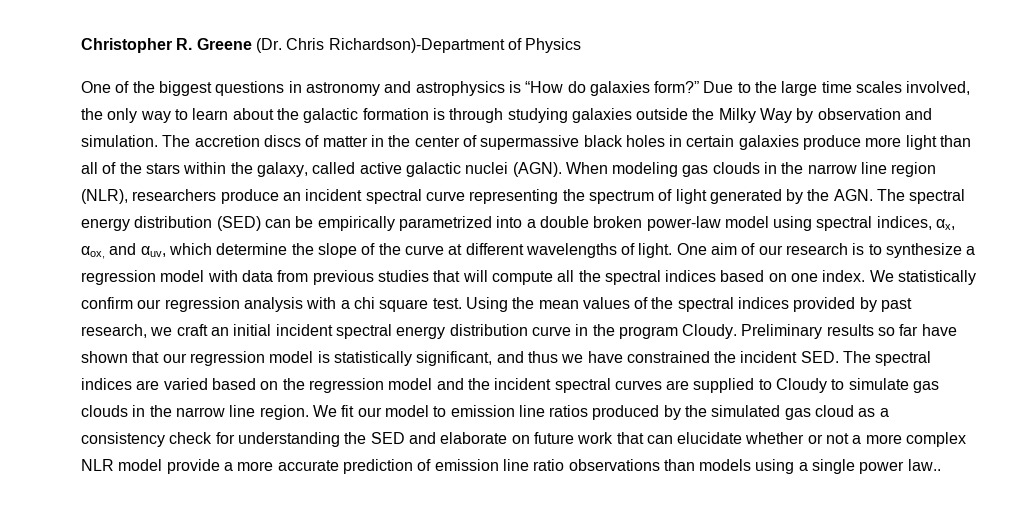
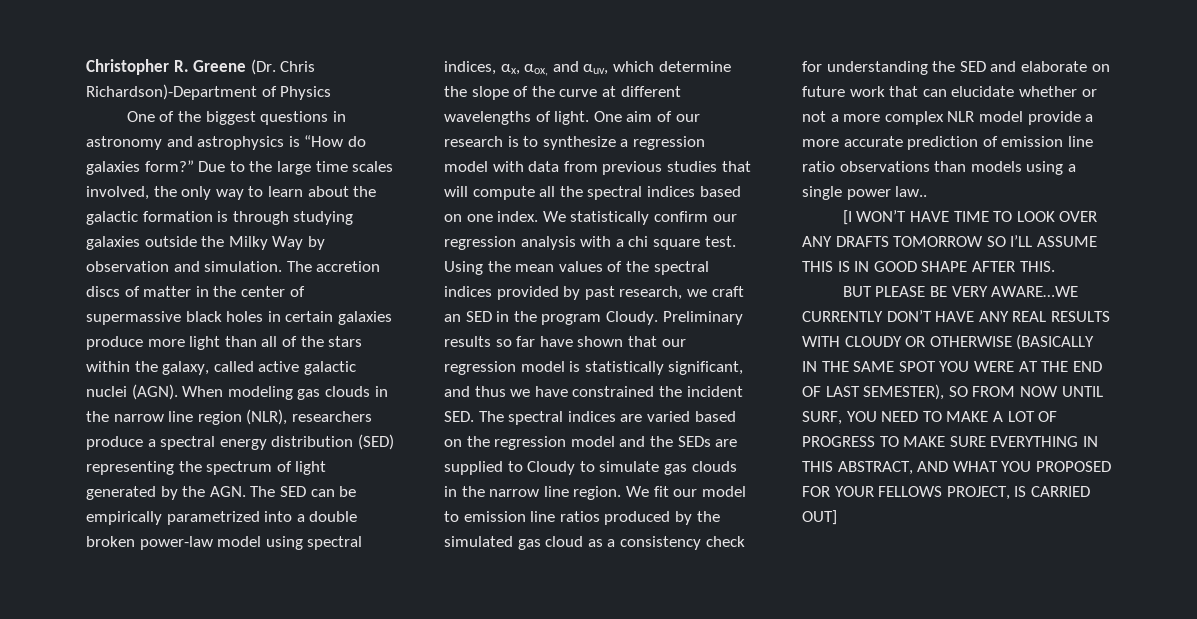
- When modeling gas clouds in the narrow line region (NLR), researchers produce an incident spectral curve representing the spectrum of light generated by the AGN. The spectral energy distribution (SED) can be empirically parametrized into a double broken power-law model using spectral indices, αx, αox, and αuv, which determine the slope of the curve at different wavelengths of light.
+ When modeling gas clouds in the narrow line region (NLR), researchers produce a spectral energy distribution (SED) representing the spectrum of light generated by the AGN. The SED can be empirically parametrized into a double broken power-law model using spectral indices, αx, αox, and αuv, which determine the slope of the curve at different wavelengths of light.
- Using the mean values of the spectral indices provided by past research, we craft an initial incident spectral energy distribution curve in the program Cloudy.
+ Using the mean values of the spectral indices provided by past research, we craft an SED in the program Cloudy.
- Preliminary results so far have shown that our regression model is statistically significant, and thus we have constrained the incident SED. The spectral indices are varied based on the regression model and the incident spectral curves are supplied to Cloudy to simulate gas clouds in the narrow line region.
+ Preliminary results so far have shown that our regression model is statistically significant, and thus we have constrained the incident SED. The spectral indices are varied based on the regression model and the SEDs are supplied to Cloudy to simulate gas clouds in the narrow line region.
+ [I WON’T HAVE TIME TO LOOK OVER ANY DRAFTS TOMORROW SO I’LL ASSUME THIS IS IN GOOD SHAPE AFTER THIS.
+ BUT PLEASE BE VERY AWARE…WE CURRENTLY DON’T HAVE ANY REAL RESULTS WITH CLOUDY OR OTHERWISE (BASICALLY IN THE SAME SPOT YOU WERE AT THE END OF LAST SEMESTER), SO FROM NOW UNTIL SURF, YOU NEED TO MAKE A LOT OF PROGRESS TO MAKE SURE EVERYTHING IN THIS ABSTRACT, AND WHAT YOU PROPOSED FOR YOUR FELLOWS PROJECT, IS CARRIED OUT]

